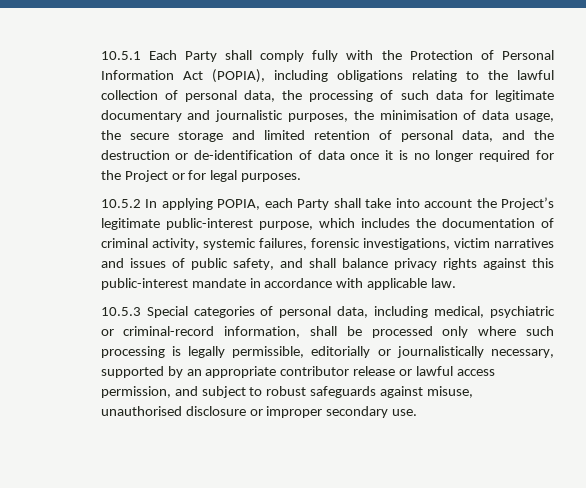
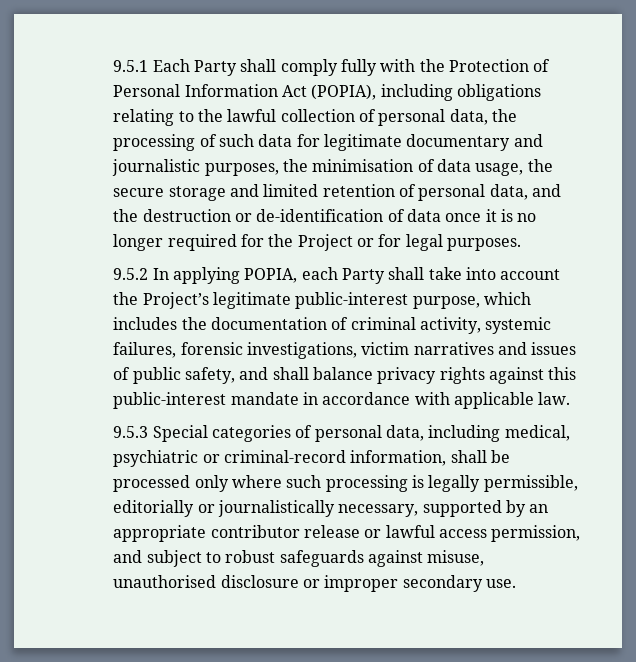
- 10.5.1 Each Party shall comply fully with the Protection of Personal Information Act (POPIA), including obligations relating to the lawful collection of personal data, the processing of such data for legitimate documentary and journalistic purposes, the minimisation of data usage, the secure storage and limited retention of personal data, and the destruction or de-identification of data once it is no longer required for the Project or for legal purposes.
+ 9.5.1 Each Party shall comply fully with the Protection of Personal Information Act (POPIA), including obligations relating to the lawful collection of personal data, the processing of such data for legitimate documentary and journalistic purposes, the minimisation of data usage, the secure storage and limited retention of personal data, and the destruction or de-identification of data once it is no longer required for the Project or for legal purposes.
- 10.5.2 In applying POPIA, each Party shall take into account the Project’s legitimate public-interest purpose, which includes the documentation of criminal activity, systemic failures, forensic investigations, victim narratives and issues of public safety, and shall balance privacy rights against this public-interest mandate in accordance with applicable law.
+ 9.5.2 In applying POPIA, each Party shall take into account the Project’s legitimate public-interest purpose, which includes the documentation of criminal activity, systemic failures, forensic investigations, victim narratives and issues of public safety, and shall balance privacy rights against this public-interest mandate in accordance with applicable law.
- 10.5.3 Special categories of personal data, including medical, psychiatric or criminal-record information, shall be processed only where such processing is legally permissible, editorially or journalistically necessary, supported by an appropriate contributor release or lawful access permission, and subject to robust safeguards against misuse, unauthorised disclosure or improper secondary use.
+ 9.5.3 Special categories of personal data, including medical, psychiatric or criminal-record information, shall be processed only where such processing is legally permissible, editorially or journalistically necessary, supported by an appropriate contributor release or lawful access permission, and subject to robust safeguards against misuse, unauthorised disclosure or improper secondary use.

